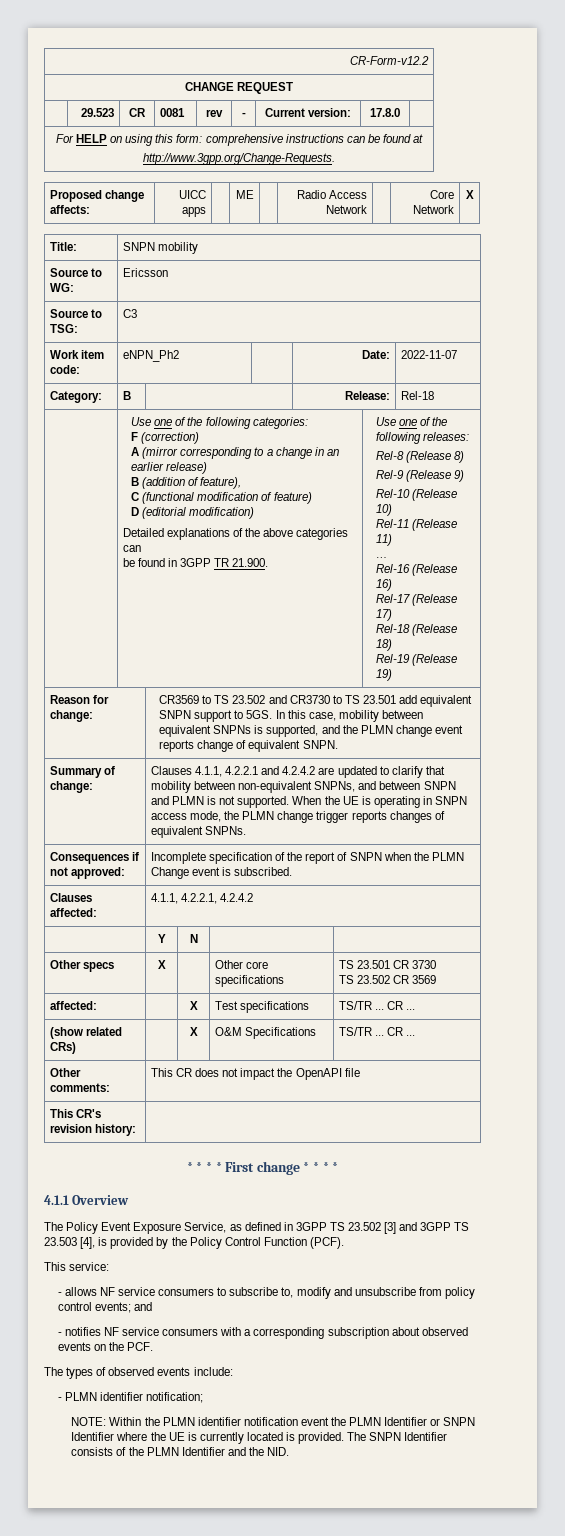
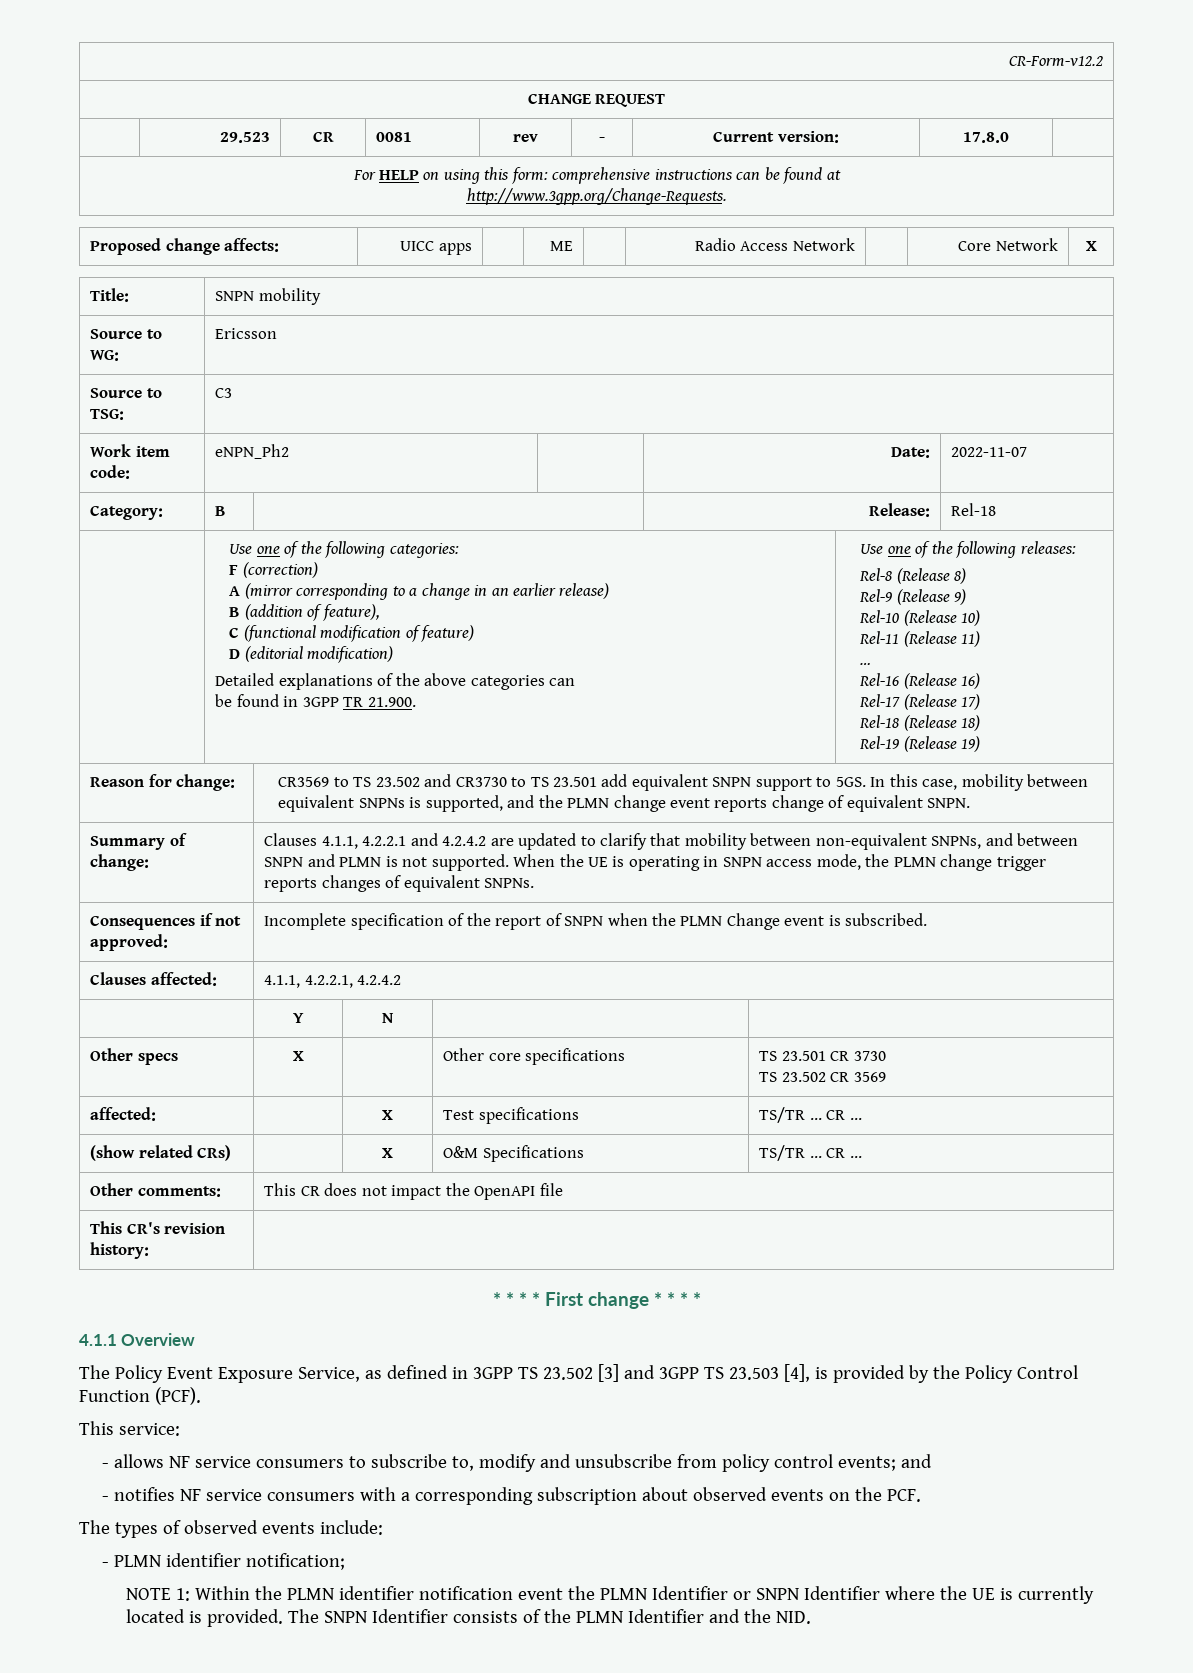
- NOTE: Within the PLMN identifier notification event the PLMN Identifier or SNPN Identifier where the UE is currently located is provided.
+ NOTE 1: Within the PLMN identifier notification event the PLMN Identifier or SNPN Identifier where the UE is currently located is provided.

